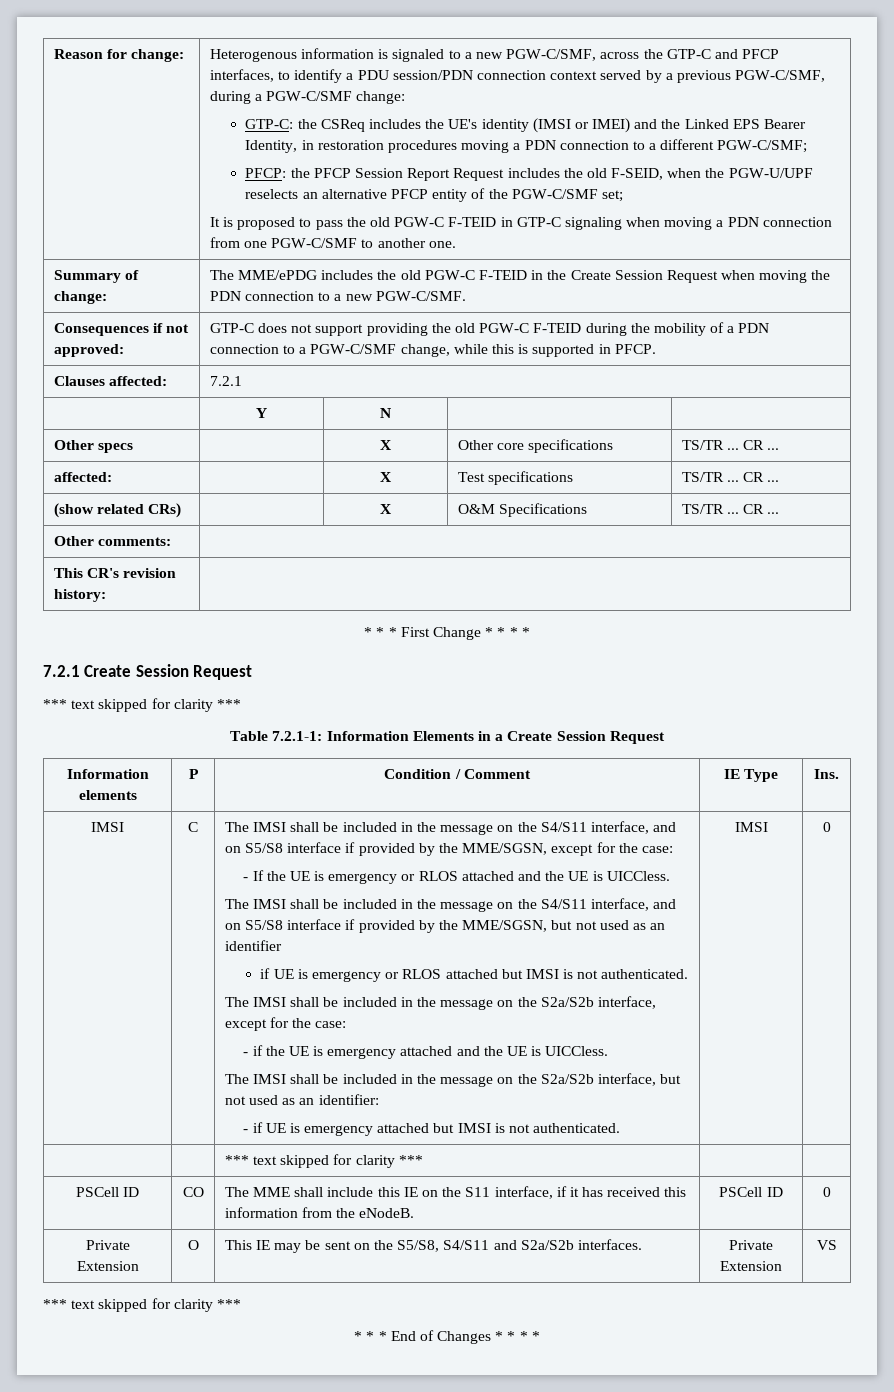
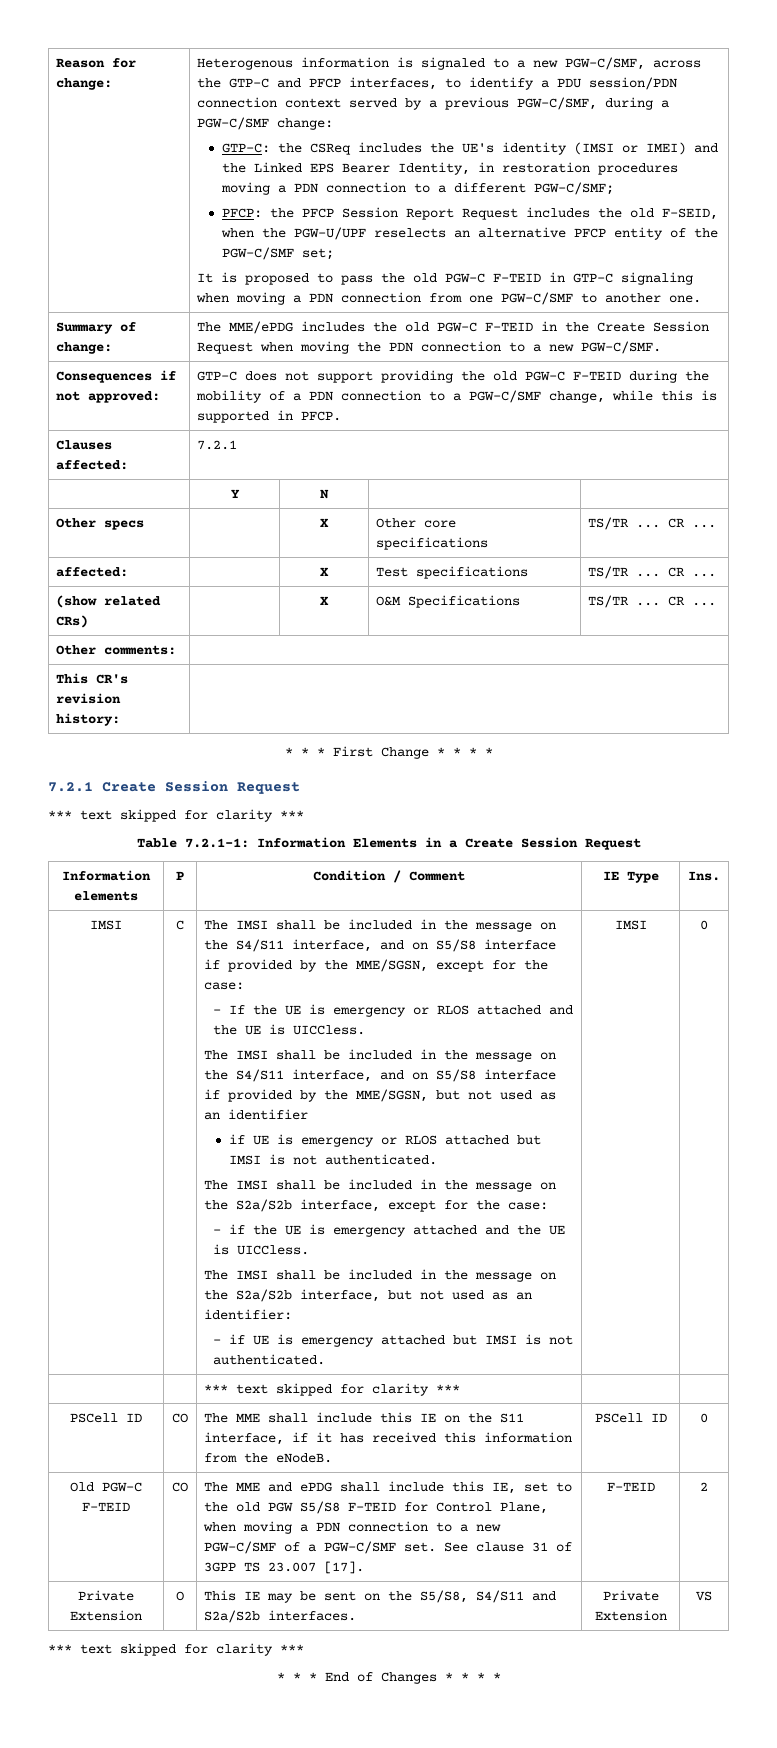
+ Old PGW-C F-TEID | CO | The MME and ePDG shall include this IE, set to the old PGW S5/S8 F-TEID for Control Plane, when moving a PDN connection to a new PGW-C/SMF of a PGW-C/SMF set. See clause 31 of 3GPP TS 23.007 [17]. | F-TEID | 2

